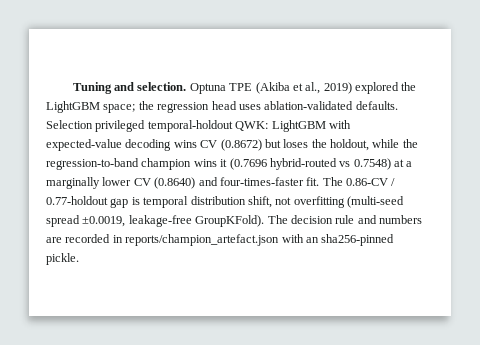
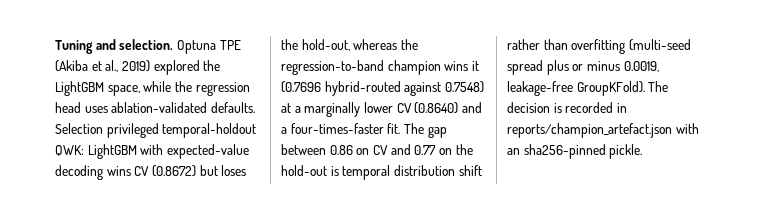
- Optuna TPE (Akiba et al., 2019) explored the LightGBM space; the regression head uses ablation-validated defaults.
+ Optuna TPE (Akiba et al., 2019) explored the LightGBM space, while the regression head uses ablation-validated defaults.
- Selection privileged temporal-holdout QWK: LightGBM with expected-value decoding wins CV (0.8672) but loses the holdout, while the regression-to-band champion wins it (0.7696 hybrid-routed vs 0.7548) at a marginally lower CV (0.8640) and four-times-faster fit.
+ Selection privileged temporal-holdout QWK: LightGBM with expected-value decoding wins CV (0.8672) but loses the hold-out, whereas the regression-to-band champion wins it (0.7696 hybrid-routed against 0.7548) at a marginally lower CV (0.8640) and a four-times-faster fit.
- The 0.86-CV / 0.77-holdout gap is temporal distribution shift, not overfitting (multi-seed spread ±0.0019, leakage-free GroupKFold). The decision rule and numbers are recorded in reports/champion_artefact.json with an sha256-pinned pickle.
+ The gap between 0.86 on CV and 0.77 on the hold-out is temporal distribution shift rather than overfitting (multi-seed spread plus or minus 0.0019, leakage-free GroupKFold). The decision is recorded in reports/champion_artefact.json with an sha256-pinned pickle.

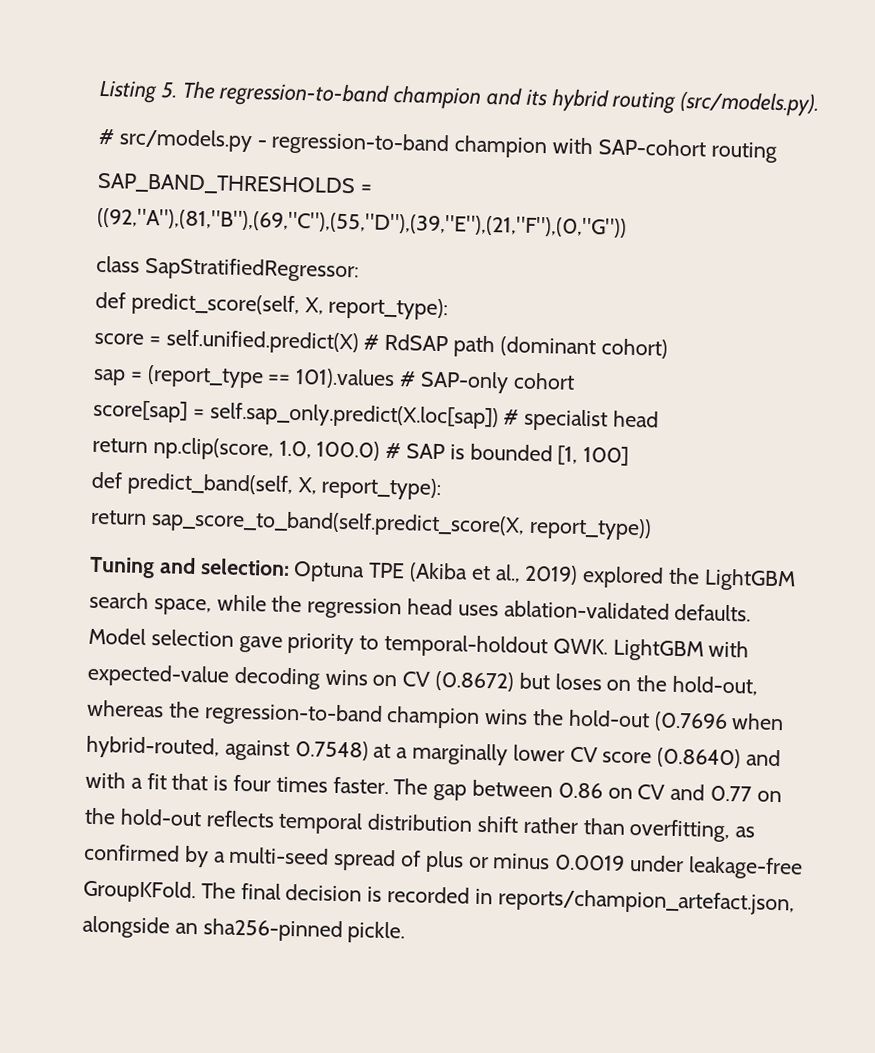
+ Listing 5. The regression-to-band champion and its hybrid routing (src/models.py).
+ # src/models.py - regression-to-band champion with SAP-cohort routing
+ SAP_BAND_THRESHOLDS = ((92,"A"),(81,"B"),(69,"C"),(55,"D"),(39,"E"),(21,"F"),(0,"G"))
+ class SapStratifiedRegressor:
+ def predict_score(self, X, report_type):
+ score = self.unified.predict(X) # RdSAP path (dominant cohort)
+ sap = (report_type == 101).values # SAP-only cohort
+ score[sap] = self.sap_only.predict(X.loc[sap]) # specialist head
+ return np.clip(score, 1.0, 100.0) # SAP is bounded [1, 100]
+ def predict_band(self, X, report_type):
+ return sap_score_to_band(self.predict_score(X, report_type))
- Tuning and selection. Optuna TPE (Akiba et al., 2019) explored the LightGBM space, while the regression head uses ablation-validated defaults.
+ Tuning and selection: Optuna TPE (Akiba et al., 2019) explored the LightGBM search space, while the regression head uses ablation-validated defaults.
- Selection privileged temporal-holdout QWK: LightGBM with expected-value decoding wins CV (0.8672) but loses the hold-out, whereas the regression-to-band champion wins it (0.7696 hybrid-routed against 0.7548) at a marginally lower CV (0.8640) and a four-times-faster fit.
+ Model selection gave priority to temporal-holdout QWK. LightGBM with expected-value decoding wins on CV (0.8672) but loses on the hold-out, whereas the regression-to-band champion wins the hold-out (0.7696 when hybrid-routed, against 0.7548) at a marginally lower CV score (0.8640) and with a fit that is four times faster.
- The gap between 0.86 on CV and 0.77 on the hold-out is temporal distribution shift rather than overfitting (multi-seed spread plus or minus 0.0019, leakage-free GroupKFold). The decision is recorded in reports/champion_artefact.json with an sha256-pinned pickle.
+ The gap between 0.86 on CV and 0.77 on the hold-out reflects temporal distribution shift rather than overfitting, as confirmed by a multi-seed spread of plus or minus 0.0019 under leakage-free GroupKFold. The final decision is recorded in reports/champion_artefact.json, alongside an sha256-pinned pickle.

